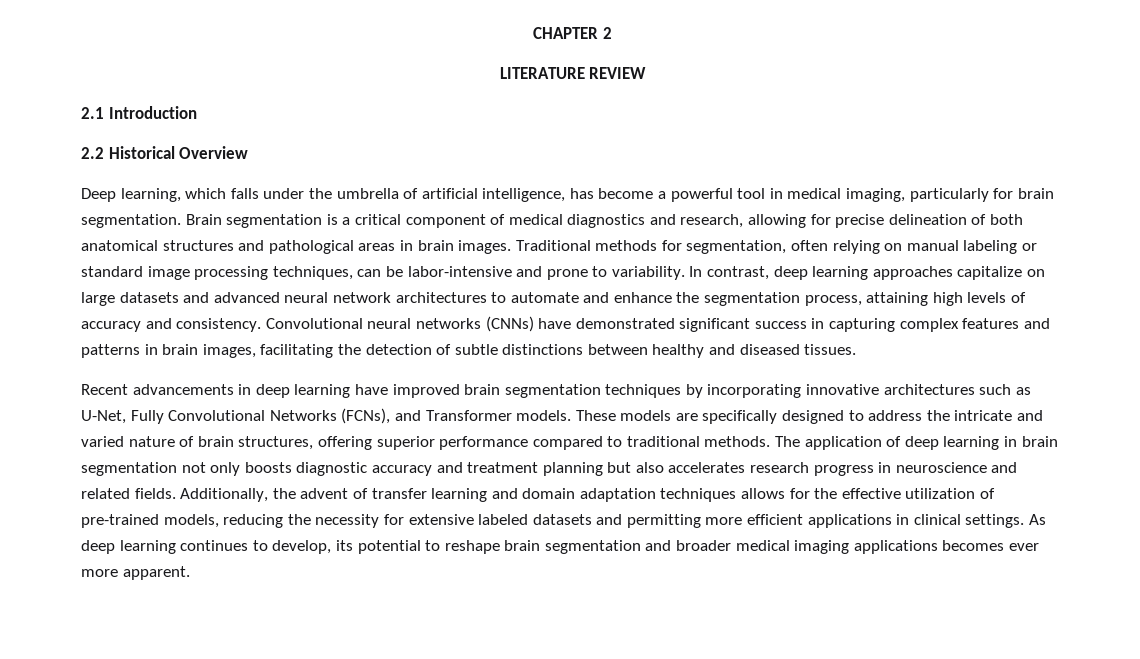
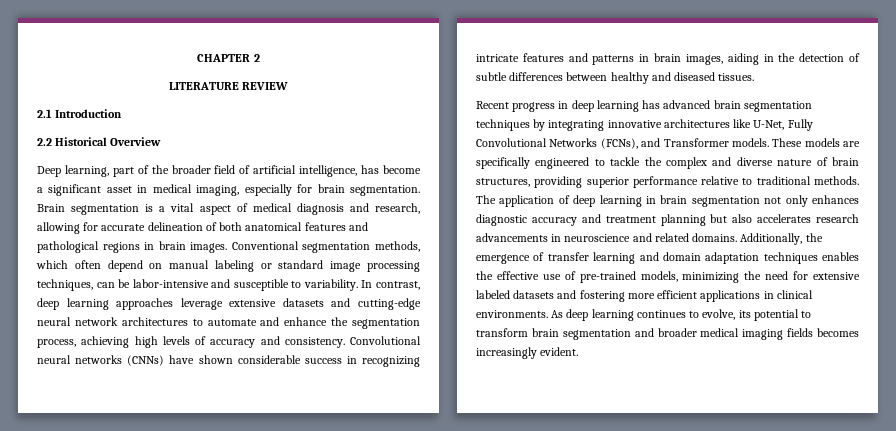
- Deep learning, which falls under the umbrella of artificial intelligence, has become a powerful tool in medical imaging, particularly for brain segmentation.
+ Deep learning, part of the broader field of artificial intelligence, has become a significant asset in medical imaging, especially for brain segmentation.
- Brain segmentation is a critical component of medical diagnostics and research, allowing for precise delineation of both anatomical structures and pathological areas in brain images.
+ Brain segmentation is a vital aspect of medical diagnosis and research, allowing for accurate delineation of both anatomical features and pathological regions in brain images.
- Traditional methods for segmentation, often relying on manual labeling or standard image processing techniques, can be labor-intensive and prone to variability.
+ Conventional segmentation methods, which often depend on manual labeling or standard image processing techniques, can be labor-intensive and susceptible to variability.
- In contrast, deep learning approaches capitalize on large datasets and advanced neural network architectures to automate and enhance the segmentation process, attaining high levels of accuracy and consistency.
+ In contrast, deep learning approaches leverage extensive datasets and cutting-edge neural network architectures to automate and enhance the segmentation process, achieving high levels of accuracy and consistency.
- Convolutional neural networks (CNNs) have demonstrated significant success in capturing complex features and patterns in brain images, facilitating the detection of subtle distinctions between healthy and diseased tissues.
+ Convolutional neural networks (CNNs) have shown considerable success in recognizing intricate features and patterns in brain images, aiding in the detection of subtle differences between healthy and diseased tissues.
- Recent advancements in deep learning have improved brain segmentation techniques by incorporating innovative architectures such as U-Net, Fully Convolutional Networks (FCNs), and Transformer models.
+ Recent progress in deep learning has advanced brain segmentation techniques by integrating innovative architectures like U-Net, Fully Convolutional Networks (FCNs), and Transformer models.
- These models are specifically designed to address the intricate and varied nature of brain structures, offering superior performance compared to traditional methods.
+ These models are specifically engineered to tackle the complex and diverse nature of brain structures, providing superior performance relative to traditional methods.
- The application of deep learning in brain segmentation not only boosts diagnostic accuracy and treatment planning but also accelerates research progress in neuroscience and related fields.
+ The application of deep learning in brain segmentation not only enhances diagnostic accuracy and treatment planning but also accelerates research advancements in neuroscience and related domains.
- Additionally, the advent of transfer learning and domain adaptation techniques allows for the effective utilization of pre-trained models, reducing the necessity for extensive labeled datasets and permitting more efficient applications in clinical settings.
+ Additionally, the emergence of transfer learning and domain adaptation techniques enables the effective use of pre-trained models, minimizing the need for extensive labeled datasets and fostering more efficient applications in clinical environments.
- As deep learning continues to develop, its potential to reshape brain segmentation and broader medical imaging applications becomes ever more apparent.
+ As deep learning continues to evolve, its potential to transform brain segmentation and broader medical imaging fields becomes increasingly evident.

